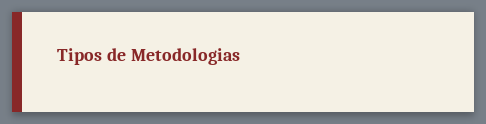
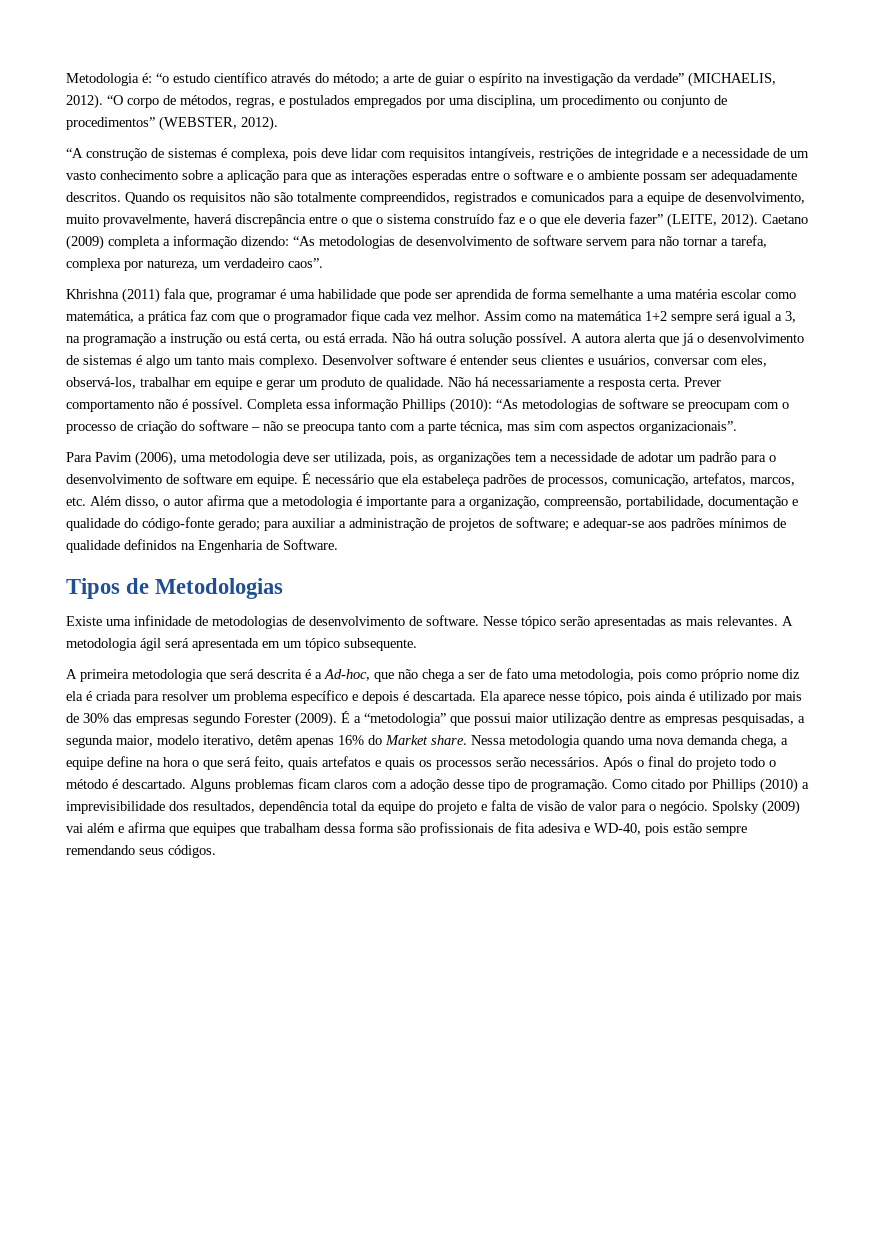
+ Metodologia é: “o estudo científico através do método; a arte de guiar o espírito na investigação da verdade” (MICHAELIS, 2012). “O corpo de métodos, regras, e postulados empregados por uma disciplina, um procedimento ou conjunto de procedimentos” (WEBSTER, 2012).
+ “A construção de sistemas é complexa, pois deve lidar com requisitos intangíveis, restrições de integridade e a necessidade de um vasto conhecimento sobre a aplicação para que as interações esperadas entre o software e o ambiente possam ser adequadamente descritos. Quando os requisitos não são totalmente compreendidos, registrados e comunicados para a equipe de desenvolvimento, muito provavelmente, haverá discrepância entre o que o sistema construído faz e o que ele deveria fazer” (LEITE, 2012). Caetano (2009) completa a informação dizendo: “As metodologias de desenvolvimento de software servem para não tornar a tarefa, complexa por natureza, um verdadeiro caos”.
+ Khrishna (2011) fala que, programar é uma habilidade que pode ser aprendida de forma semelhante a uma matéria escolar como matemática, a prática faz com que o programador fique cada vez melhor. Assim como na matemática 1+2 sempre será igual a 3, na programação a instrução ou está certa, ou está errada. Não há outra solução possível. A autora alerta que já o desenvolvimento de sistemas é algo um tanto mais complexo. Desenvolver software é entender seus clientes e usuários, conversar com eles, observá-los, trabalhar em equipe e gerar um produto de qualidade. Não há necessariamente a resposta certa. Prever comportamento não é possível. Completa essa informação Phillips (2010): “As metodologias de software se preocupam com o processo de criação do software – não se preocupa tanto com a parte técnica, mas sim com aspectos organizacionais”.
+ Para Pavim (2006), uma metodologia deve ser utilizada, pois, as organizações tem a necessidade de adotar um padrão para o desenvolvimento de software em equipe. É necessário que ela estabeleça padrões de processos, comunicação, artefatos, marcos, etc. Além disso, o autor afirma que a metodologia é importante para a organização, compreensão, portabilidade, documentação e qualidade do código-fonte gerado; para auxiliar a administração de projetos de software; e adequar-se aos padrões mínimos de qualidade definidos na Engenharia de Software.
  Tipos de Metodologias
+ Existe uma infinidade de metodologias de desenvolvimento de software. Nesse tópico serão apresentadas as mais relevantes. A metodologia ágil será apresentada em um tópico subsequente.
+ A primeira metodologia que será descrita é a Ad-hoc, que não chega a ser de fato uma metodologia, pois como próprio nome diz ela é criada para resolver um problema específico e depois é descartada. Ela aparece nesse tópico, pois ainda é utilizado por mais de 30% das empresas segundo Forester (2009). É a “metodologia” que possui maior utilização dentre as empresas pesquisadas, a segunda maior, modelo iterativo, detêm apenas 16% do Market share. Nessa metodologia quando uma nova demanda chega, a equipe define na hora o que será feito, quais artefatos e quais os processos serão necessários. Após o final do projeto todo o método é descartado. Alguns problemas ficam claros com a adoção desse tipo de programação. Como citado por Phillips (2010) a imprevisibilidade dos resultados, dependência total da equipe do projeto e falta de visão de valor para o negócio. Spolsky (2009) vai além e afirma que equipes que trabalham dessa forma são profissionais de fita adesiva e WD-40, pois estão sempre remendando seus códigos.

